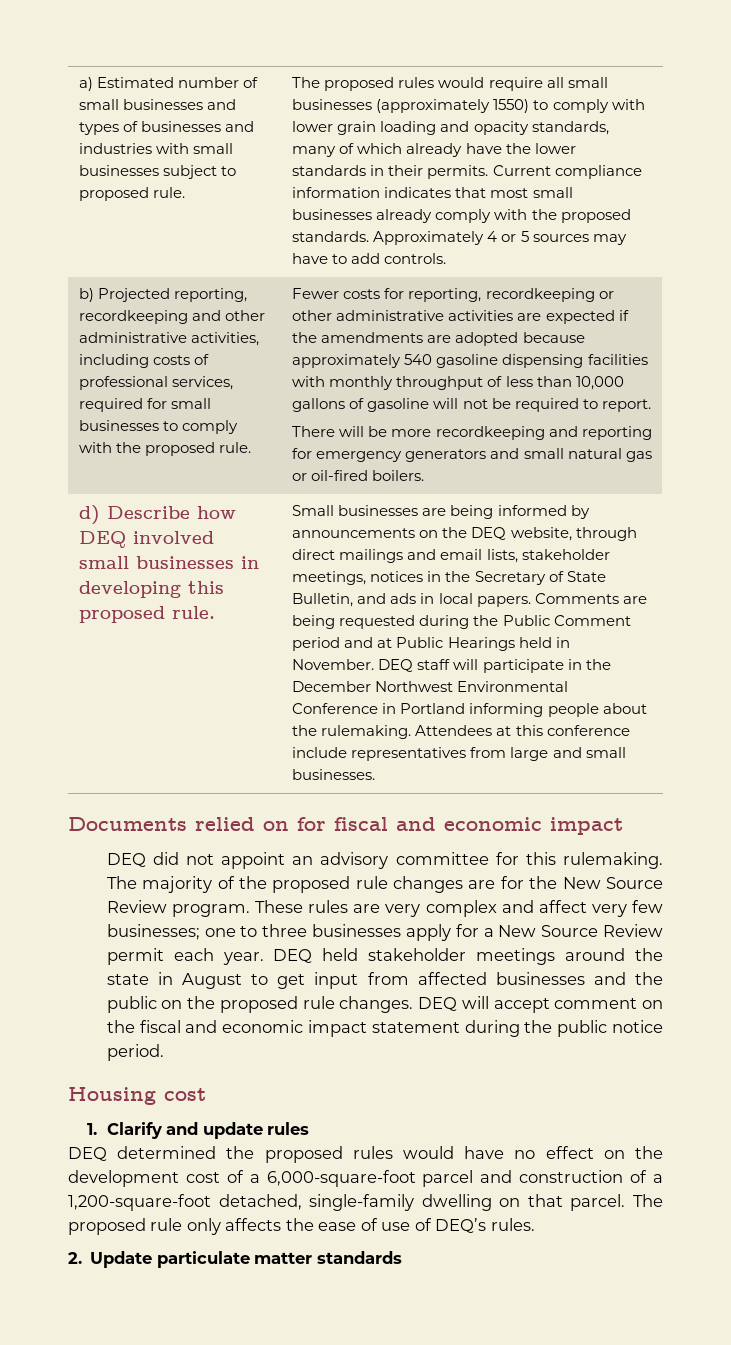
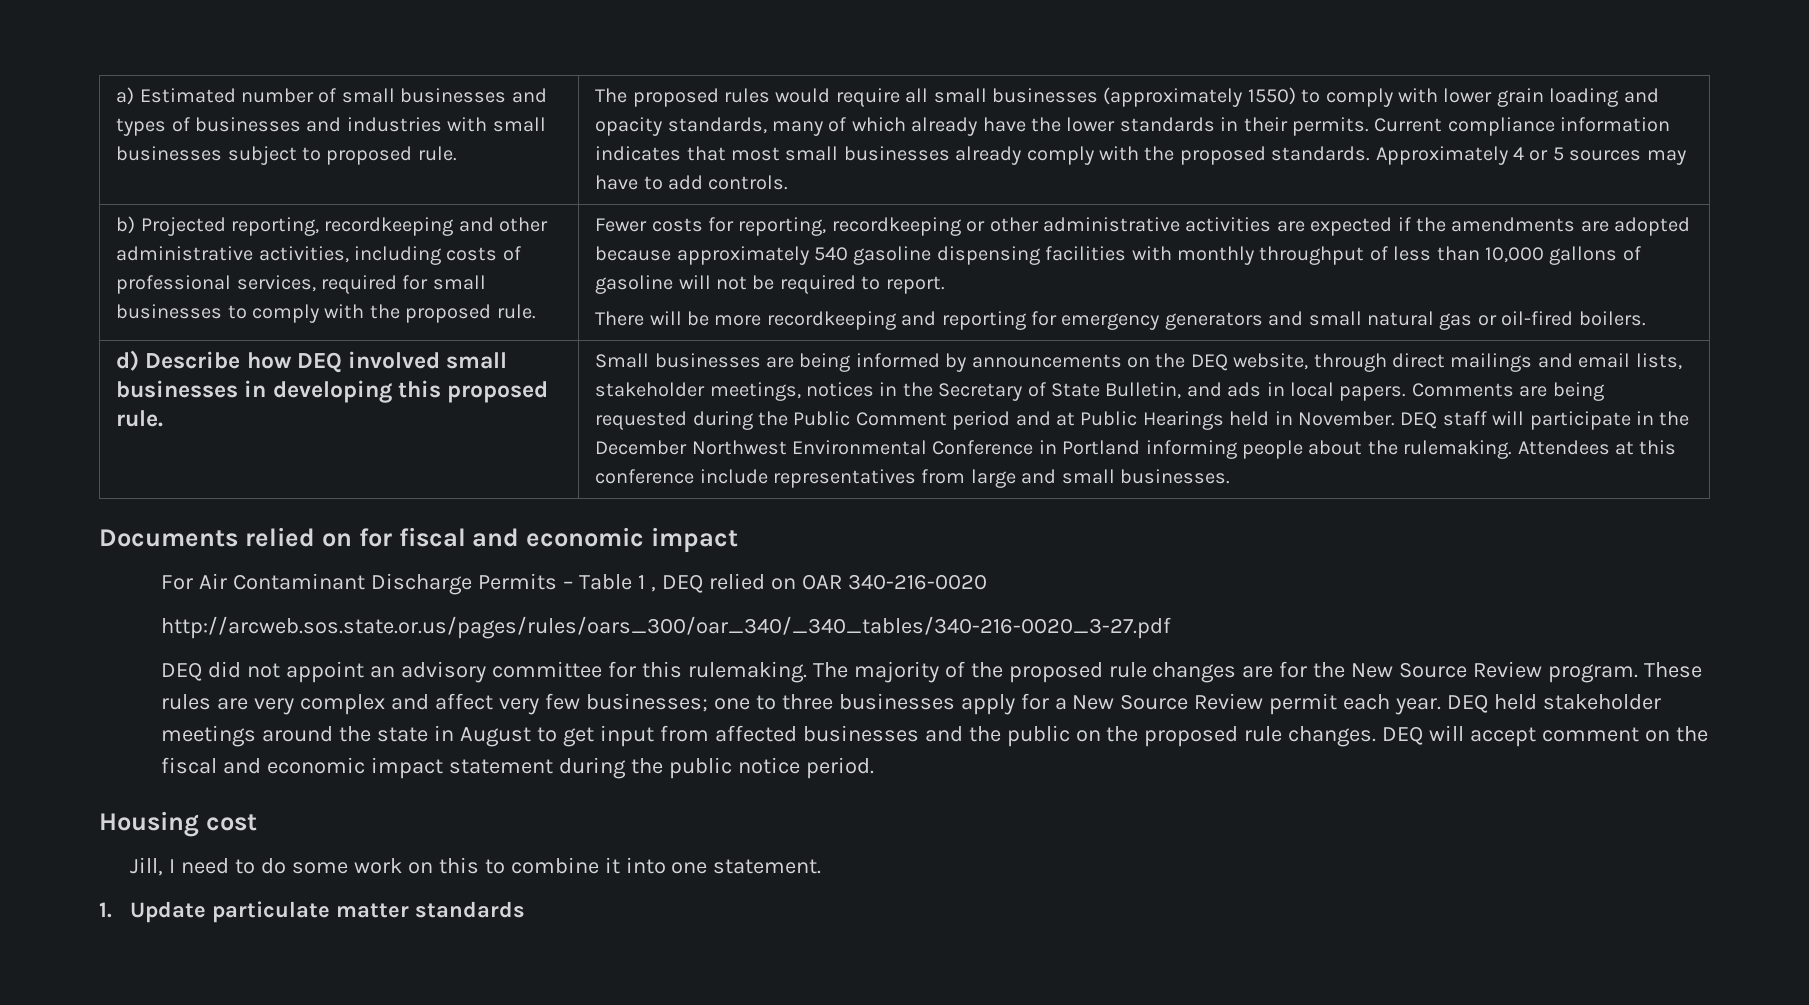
+ For Air Contaminant Discharge Permits – Table 1 , DEQ relied on OAR 340-216-0020
+ http://arcweb.sos.state.or.us/pages/rules/oars_300/oar_340/_340_tables/340-216-0020_3-27.pdf
- 1. Clarify and update rules
- DEQ determined the proposed rules would have no effect on the development cost of a 6,000-square-foot parcel and construction of a 1,200-square-foot detached, single-family dwelling on that parcel. The proposed rule only affects the ease of use of DEQ’s rules.
- 2. Update particulate matter standards
+ Jill, I need to do some work on this to combine it into one statement.
+ 1. Update particulate matter standards

